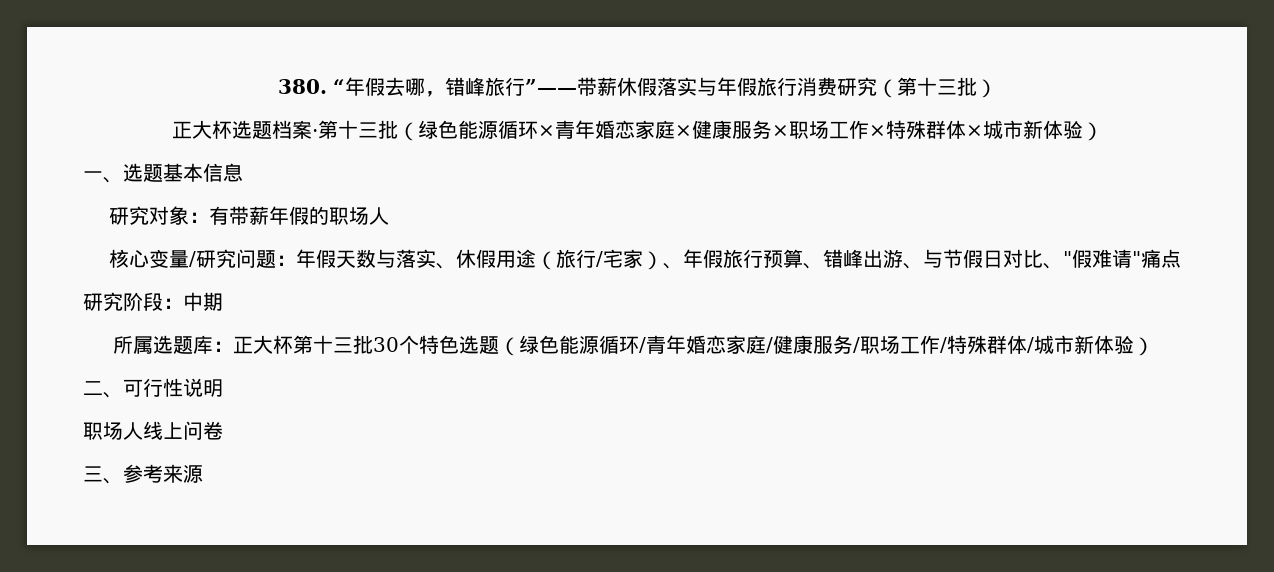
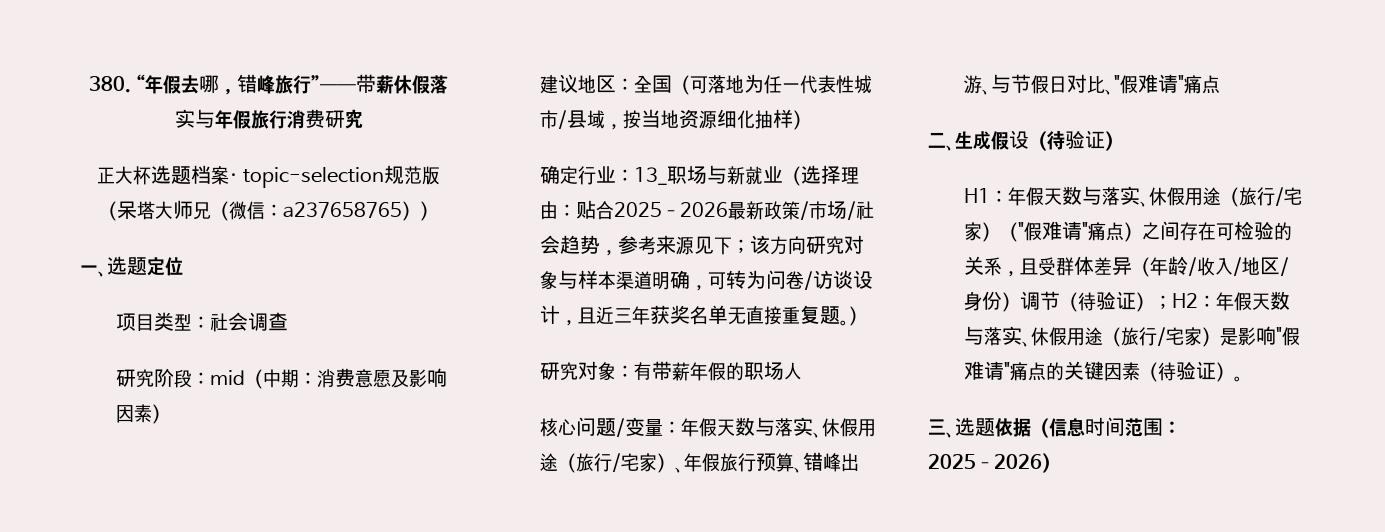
- 380. “年假去哪，错峰旅行”——带薪休假落实与年假旅行消费研究（第十三批）
+ 380. “年假去哪，错峰旅行”——带薪休假落实与年假旅行消费研究
- 正大杯选题档案·第十三批（绿色能源循环×青年婚恋家庭×健康服务×职场工作×特殊群体×城市新体验）
- 一、选题基本信息
+ 正大杯选题档案· topic-selection规范版（呆塔大师兄（微信：a237658765））
+ 一、选题定位
+ 项目类型：社会调查
+ 研究阶段：mid（中期：消费意愿及影响因素）
+ 建议地区：全国（可落地为任一代表性城市/县域，按当地资源细化抽样）
+ 确定行业：13_职场与新就业（选择理由：贴合2025–2026最新政策/市场/社会趋势，参考来源见下；该方向研究对象与样本渠道明确，可转为问卷/访谈设计，且近三年获奖名单无直接重复题。）
- 核心变量/研究问题：年假天数与落实、休假用途（旅行/宅家）、年假旅行预算、错峰出游、与节假日对比、"假难请"痛点
+ 核心问题/变量：年假天数与落实、休假用途（旅行/宅家）、年假旅行预算、错峰出游、与节假日对比、"假难请"痛点
- 研究阶段：中期
- 所属选题库：正大杯第十三批30个特色选题（绿色能源循环/青年婚恋家庭/健康服务/职场工作/特殊群体/城市新体验）
- 二、可行性说明
- 职场人线上问卷
- 三、参考来源
+ 二、生成假设（待验证）
+ H1：年假天数与落实、休假用途（旅行/宅家）（"假难请"痛点）之间存在可检验的关系，且受群体差异（年龄/收入/地区/身份）调节（待验证）；H2：年假天数与落实、休假用途（旅行/宅家）是影响"假难请"痛点的关键因素（待验证）。
+ 三、选题依据（信息时间范围：2025–2026）

